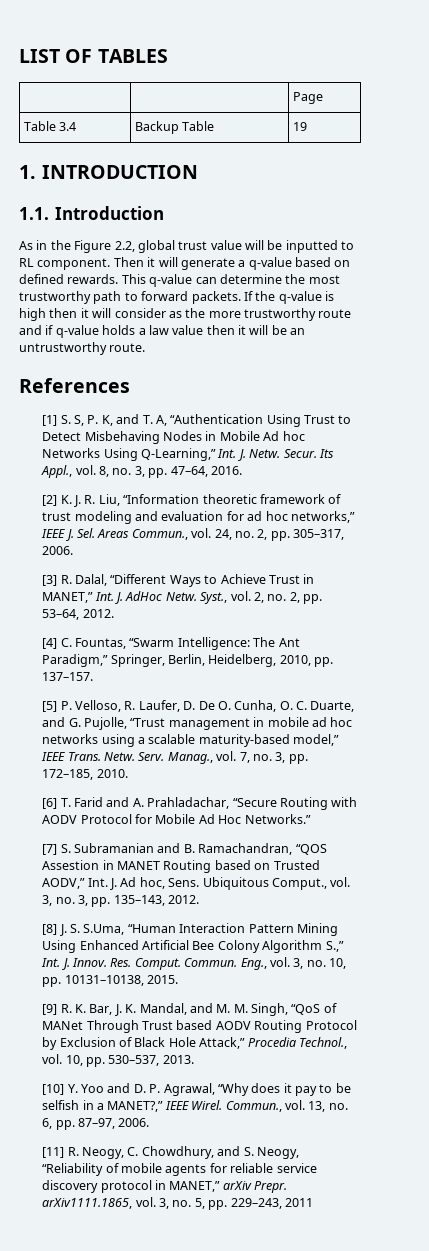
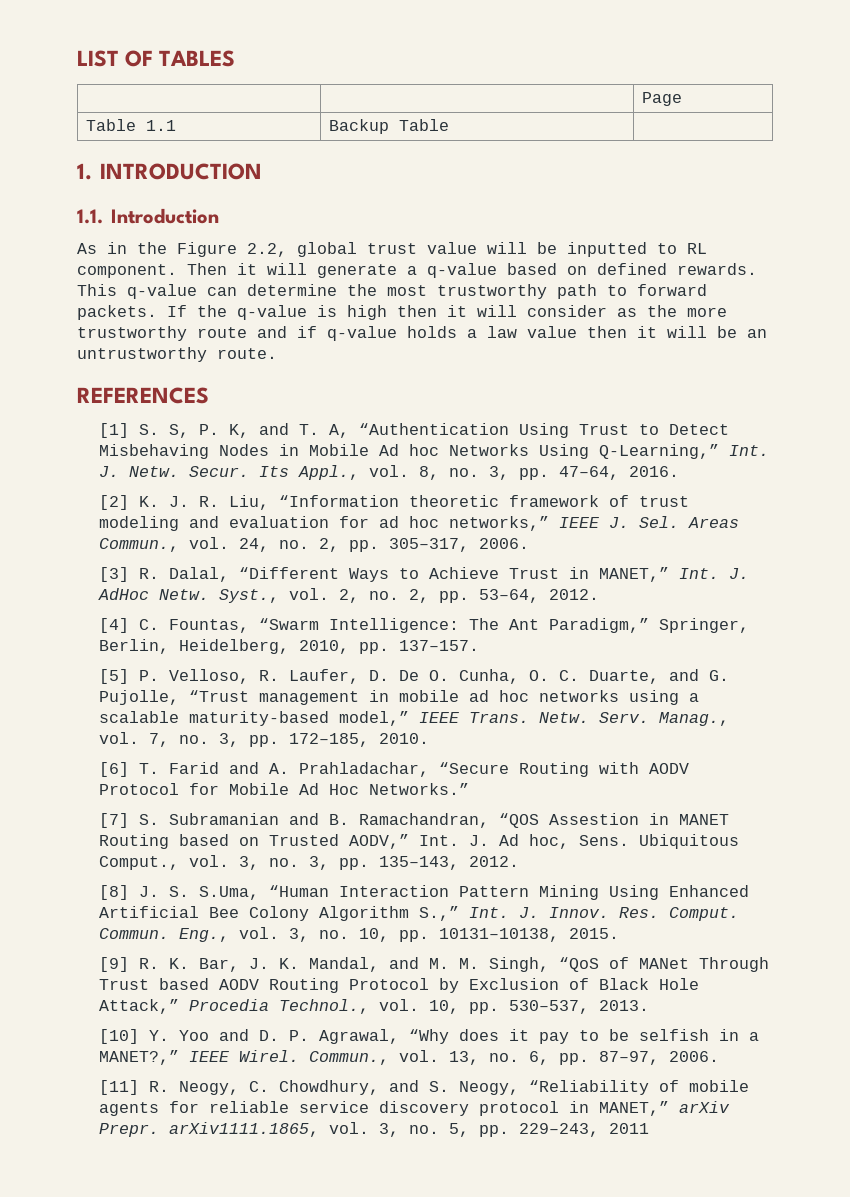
- Table 3.4 | Backup Table | 19
+ Table 1.1 | Backup Table |
- References
+ REFERENCES

